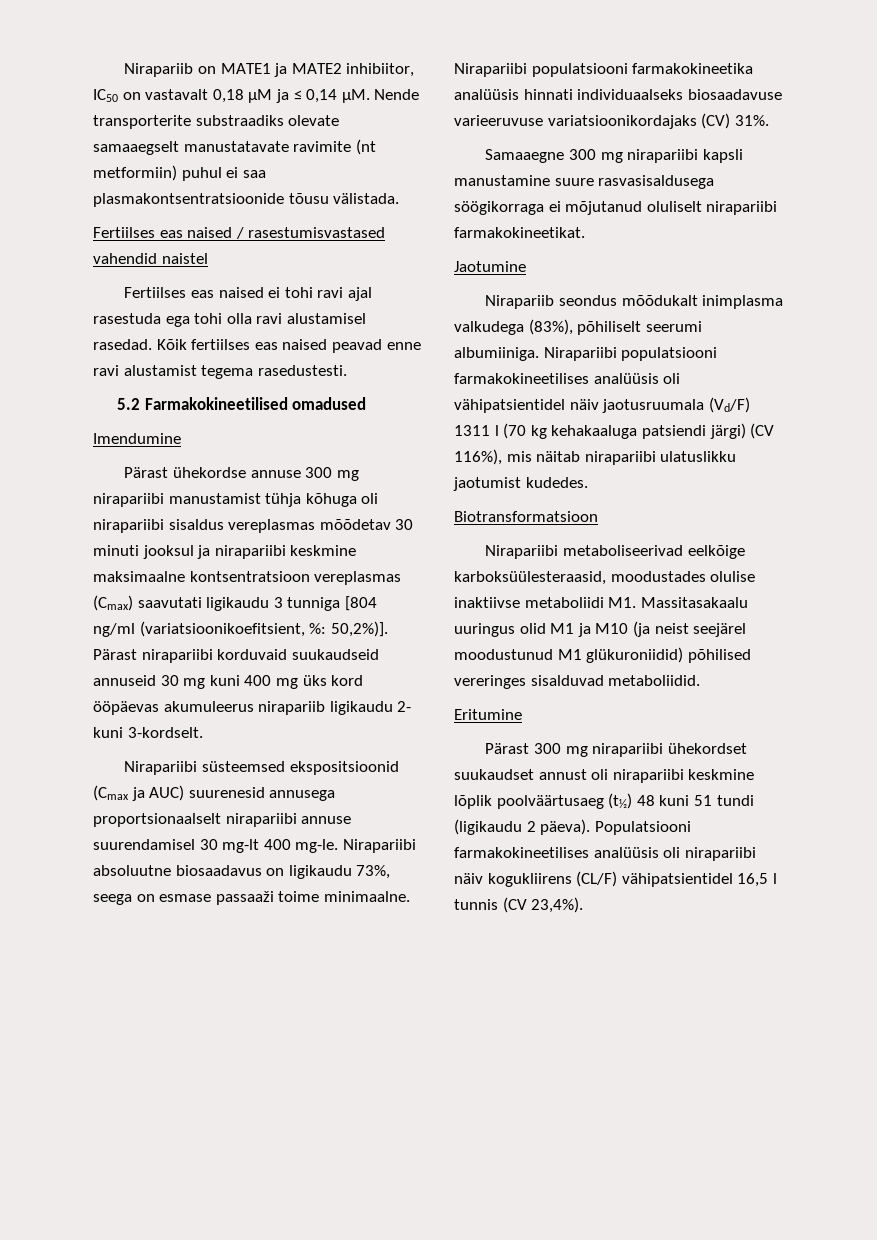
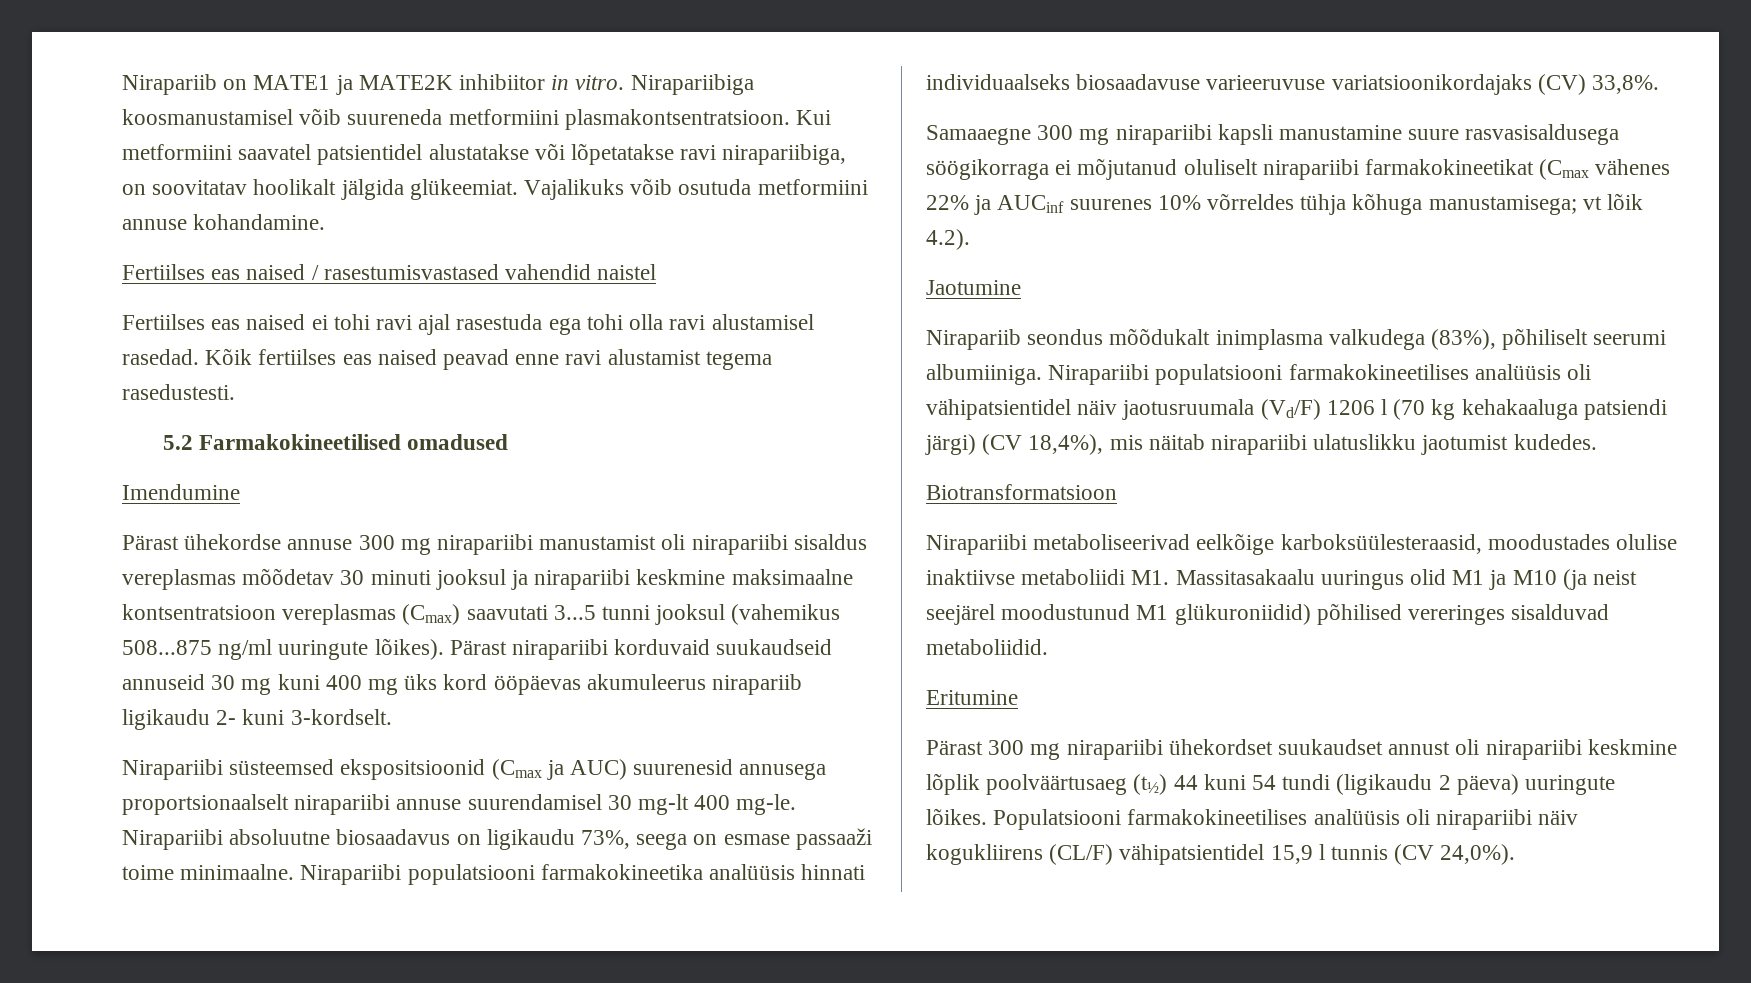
- Nirapariib on MATE1 ja MATE2 inhibiitor, IC50 on vastavalt 0,18 µM ja ≤ 0,14 µM. Nende transporterite substraadiks olevate samaaegselt manustatavate ravimite (nt metformiin) puhul ei saa plasmakontsentratsioonide tõusu välistada.
+ Nirapariib on MATE1 ja MATE2K inhibiitor in vitro. Nirapariibiga koosmanustamisel võib suureneda metformiini plasmakontsentratsioon. Kui metformiini saavatel patsientidel alustatakse või lõpetatakse ravi nirapariibiga, on soovitatav hoolikalt jälgida glükeemiat. Vajalikuks võib osutuda metformiini annuse kohandamine.
- Pärast ühekordse annuse 300 mg nirapariibi manustamist tühja kõhuga oli nirapariibi sisaldus vereplasmas mõõdetav 30 minuti jooksul ja nirapariibi keskmine maksimaalne kontsentratsioon vereplasmas (Cmax) saavutati ligikaudu 3 tunniga [804 ng/ml (variatsioonikoefitsient, %: 50,2%)].
+ Pärast ühekordse annuse 300 mg nirapariibi manustamist oli nirapariibi sisaldus vereplasmas mõõdetav 30 minuti jooksul ja nirapariibi keskmine maksimaalne kontsentratsioon vereplasmas (Cmax) saavutati 3...5 tunni jooksul (vahemikus 508...875 ng/ml uuringute lõikes).
- Nirapariibi populatsiooni farmakokineetika analüüsis hinnati individuaalseks biosaadavuse varieeruvuse variatsioonikordajaks (CV) 31%.
+ Nirapariibi populatsiooni farmakokineetika analüüsis hinnati individuaalseks biosaadavuse varieeruvuse variatsioonikordajaks (CV) 33,8%.
- Samaaegne 300 mg nirapariibi kapsli manustamine suure rasvasisaldusega söögikorraga ei mõjutanud oluliselt nirapariibi farmakokineetikat.
+ Samaaegne 300 mg nirapariibi kapsli manustamine suure rasvasisaldusega söögikorraga ei mõjutanud oluliselt nirapariibi farmakokineetikat (Cmax vähenes 22% ja AUCinf suurenes 10% võrreldes tühja kõhuga manustamisega; vt lõik 4.2).
- Nirapariibi populatsiooni farmakokineetilises analüüsis oli vähipatsientidel näiv jaotusruumala (Vd/F) 1311 l (70 kg kehakaaluga patsiendi järgi) (CV 116%), mis näitab nirapariibi ulatuslikku jaotumist kudedes.
+ Nirapariibi populatsiooni farmakokineetilises analüüsis oli vähipatsientidel näiv jaotusruumala (Vd/F) 1206 l (70 kg kehakaaluga patsiendi järgi) (CV 18,4%), mis näitab nirapariibi ulatuslikku jaotumist kudedes.
- Pärast 300 mg nirapariibi ühekordset suukaudset annust oli nirapariibi keskmine lõplik poolväärtusaeg (t½) 48 kuni 51 tundi (ligikaudu 2 päeva).
+ Pärast 300 mg nirapariibi ühekordset suukaudset annust oli nirapariibi keskmine lõplik poolväärtusaeg (t½) 44 kuni 54 tundi (ligikaudu 2 päeva) uuringute lõikes.
- Populatsiooni farmakokineetilises analüüsis oli nirapariibi näiv kogukliirens (CL/F) vähipatsientidel 16,5 l tunnis (CV 23,4%).
+ Populatsiooni farmakokineetilises analüüsis oli nirapariibi näiv kogukliirens (CL/F) vähipatsientidel 15,9 l tunnis (CV 24,0%).

